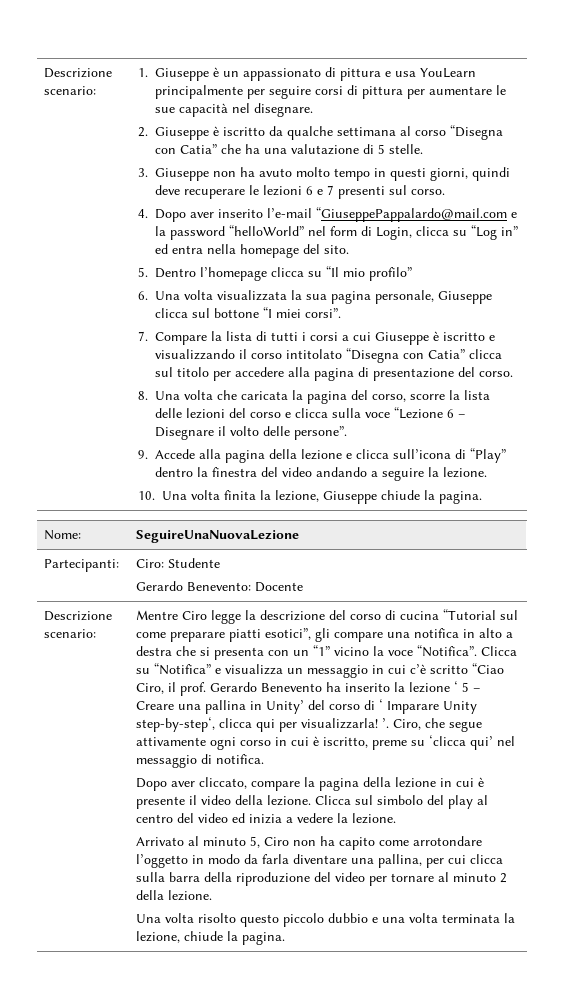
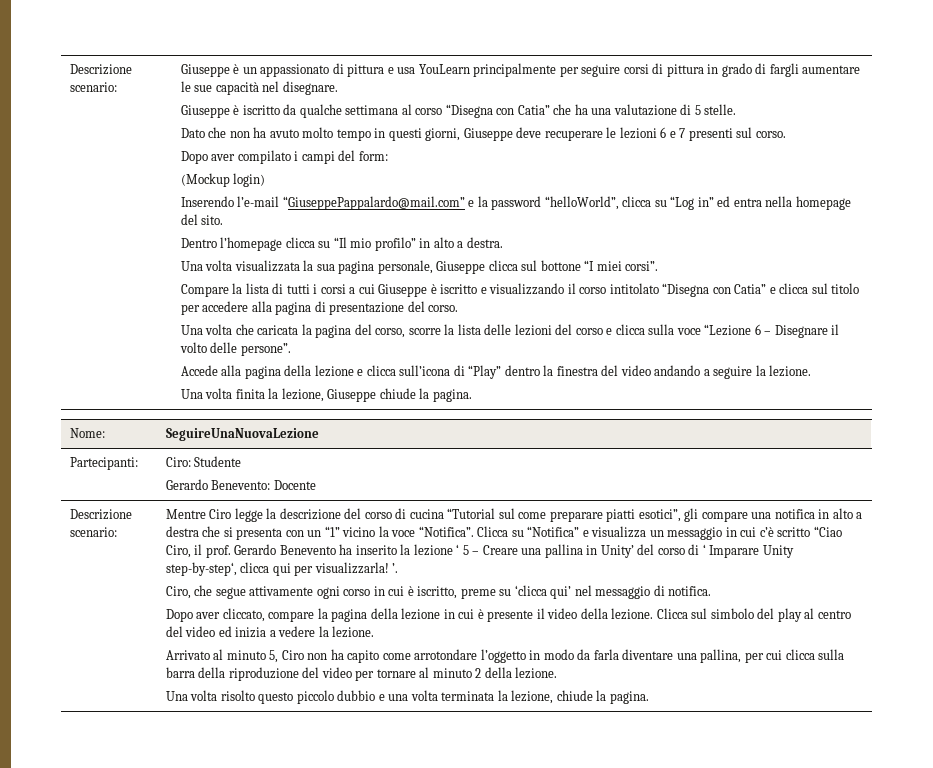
- Descrizione scenario: | 1. Giuseppe è un appassionato di pittura e usa YouLearn principalmente per seguire corsi di pittura per aumentare le sue capacità nel disegnare.
+ Descrizione scenario: | Giuseppe è un appassionato di pittura e usa YouLearn principalmente per seguire corsi di pittura in grado di fargli aumentare le sue capacità nel disegnare.
- 2. Giuseppe è iscritto da qualche settimana al corso “Disegna con Catia” che ha una valutazione di 5 stelle.
+ Giuseppe è iscritto da qualche settimana al corso “Disegna con Catia” che ha una valutazione di 5 stelle.
- 3. Giuseppe non ha avuto molto tempo in questi giorni, quindi deve recuperare le lezioni 6 e 7 presenti sul corso.
+ Dato che non ha avuto molto tempo in questi giorni, Giuseppe deve recuperare le lezioni 6 e 7 presenti sul corso.
- 4. Dopo aver inserito l’e-mail “GiuseppePappalardo@mail.com e la password “helloWorld” nel form di Login, clicca su “Log in” ed entra nella homepage del sito.
+ Dopo aver compilato i campi del form:
+ (Mockup login)
+ Inserendo l’e-mail “GiuseppePappalardo@mail.com” e la password “helloWorld”, clicca su “Log in” ed entra nella homepage del sito.
- 5. Dentro l’homepage clicca su “Il mio profilo”
- 6. Una volta visualizzata la sua pagina personale, Giuseppe clicca sul bottone “I miei corsi”.
+ Dentro l’homepage clicca su “Il mio profilo” in alto a destra.
+ Una volta visualizzata la sua pagina personale, Giuseppe clicca sul bottone “I miei corsi”.
- 7. Compare la lista di tutti i corsi a cui Giuseppe è iscritto e visualizzando il corso intitolato “Disegna con Catia” clicca sul titolo per accedere alla pagina di presentazione del corso.
+ Compare la lista di tutti i corsi a cui Giuseppe è iscritto e visualizzando il corso intitolato “Disegna con Catia” e clicca sul titolo per accedere alla pagina di presentazione del corso.
- 8. Una volta che caricata la pagina del corso, scorre la lista delle lezioni del corso e clicca sulla voce “Lezione 6 – Disegnare il volto delle persone”.
+ Una volta che caricata la pagina del corso, scorre la lista delle lezioni del corso e clicca sulla voce “Lezione 6 – Disegnare il volto delle persone”.
- 9. Accede alla pagina della lezione e clicca sull’icona di “Play” dentro la finestra del video andando a seguire la lezione.
+ Accede alla pagina della lezione e clicca sull’icona di “Play” dentro la finestra del video andando a seguire la lezione.
- 10. Una volta finita la lezione, Giuseppe chiude la pagina.
+ Una volta finita la lezione, Giuseppe chiude la pagina.
- Clicca su “Notifica” e visualizza un messaggio in cui c’è scritto “Ciao Ciro, il prof. Gerardo Benevento ha inserito la lezione ‘ 5 – Creare una pallina in Unity’ del corso di ‘ Imparare Unity step-by-step‘, clicca qui per visualizzarla! ’. Ciro, che segue attivamente ogni corso in cui è iscritto, preme su ‘clicca qui’ nel messaggio di notifica.
+ Clicca su “Notifica” e visualizza un messaggio in cui c’è scritto “Ciao Ciro, il prof. Gerardo Benevento ha inserito la lezione ‘ 5 – Creare una pallina in Unity’ del corso di ‘ Imparare Unity step-by-step‘, clicca qui per visualizzarla! ’.
+ Ciro, che segue attivamente ogni corso in cui è iscritto, preme su ‘clicca qui’ nel messaggio di notifica.

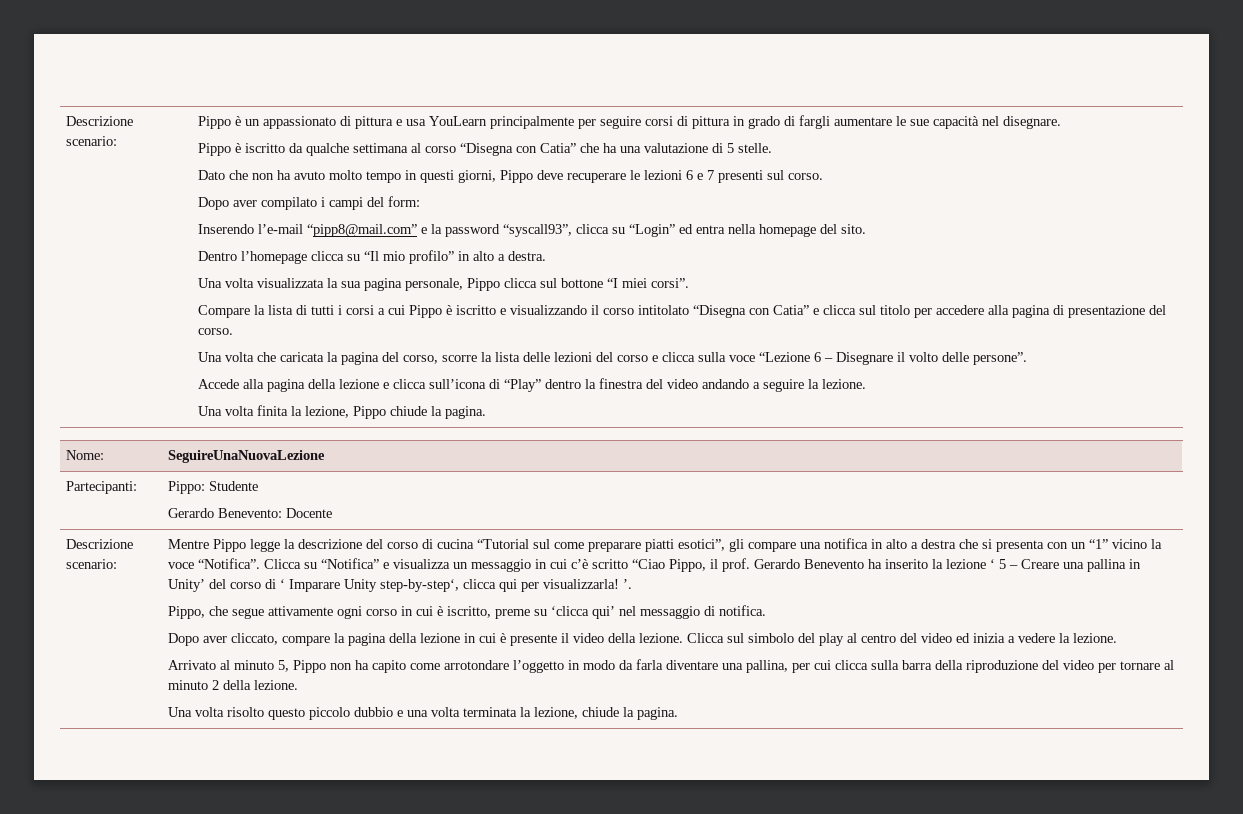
- Descrizione scenario: | Giuseppe è un appassionato di pittura e usa YouLearn principalmente per seguire corsi di pittura in grado di fargli aumentare le sue capacità nel disegnare.
+ Descrizione scenario: | Pippo è un appassionato di pittura e usa YouLearn principalmente per seguire corsi di pittura in grado di fargli aumentare le sue capacità nel disegnare.
- Giuseppe è iscritto da qualche settimana al corso “Disegna con Catia” che ha una valutazione di 5 stelle.
+ Pippo è iscritto da qualche settimana al corso “Disegna con Catia” che ha una valutazione di 5 stelle.
- Dato che non ha avuto molto tempo in questi giorni, Giuseppe deve recuperare le lezioni 6 e 7 presenti sul corso.
+ Dato che non ha avuto molto tempo in questi giorni, Pippo deve recuperare le lezioni 6 e 7 presenti sul corso.
- (Mockup login)
- Inserendo l’e-mail “GiuseppePappalardo@mail.com” e la password “helloWorld”, clicca su “Log in” ed entra nella homepage del sito.
+ Inserendo l’e-mail “pipp8@mail.com” e la password “syscall93”, clicca su “Login” ed entra nella homepage del sito.
- Una volta visualizzata la sua pagina personale, Giuseppe clicca sul bottone “I miei corsi”.
+ Una volta visualizzata la sua pagina personale, Pippo clicca sul bottone “I miei corsi”.
- Compare la lista di tutti i corsi a cui Giuseppe è iscritto e visualizzando il corso intitolato “Disegna con Catia” e clicca sul titolo per accedere alla pagina di presentazione del corso.
+ Compare la lista di tutti i corsi a cui Pippo è iscritto e visualizzando il corso intitolato “Disegna con Catia” e clicca sul titolo per accedere alla pagina di presentazione del corso.
- Una volta finita la lezione, Giuseppe chiude la pagina.
+ Una volta finita la lezione, Pippo chiude la pagina.
- Partecipanti: | Ciro: Studente
+ Partecipanti: | Pippo: Studente
- Mentre Ciro legge la descrizione del corso di cucina “Tutorial sul come preparare piatti esotici”, gli compare una notifica in alto a destra che si presenta con un “1” vicino la voce “Notifica”.
+ Mentre Pippo legge la descrizione del corso di cucina “Tutorial sul come preparare piatti esotici”, gli compare una notifica in alto a destra che si presenta con un “1” vicino la voce “Notifica”.
- Clicca su “Notifica” e visualizza un messaggio in cui c’è scritto “Ciao Ciro, il prof. Gerardo Benevento ha inserito la lezione ‘ 5 – Creare una pallina in Unity’ del corso di ‘ Imparare Unity step-by-step‘, clicca qui per visualizzarla! ’.
+ Clicca su “Notifica” e visualizza un messaggio in cui c’è scritto “Ciao Pippo, il prof. Gerardo Benevento ha inserito la lezione ‘ 5 – Creare una pallina in Unity’ del corso di ‘ Imparare Unity step-by-step‘, clicca qui per visualizzarla! ’.
- Ciro, che segue attivamente ogni corso in cui è iscritto, preme su ‘clicca qui’ nel messaggio di notifica.
+ Pippo, che segue attivamente ogni corso in cui è iscritto, preme su ‘clicca qui’ nel messaggio di notifica.
- Arrivato al minuto 5, Ciro non ha capito come arrotondare l’oggetto in modo da farla diventare una pallina, per cui clicca sulla barra della riproduzione del video per tornare al minuto 2 della lezione.
+ Arrivato al minuto 5, Pippo non ha capito come arrotondare l’oggetto in modo da farla diventare una pallina, per cui clicca sulla barra della riproduzione del video per tornare al minuto 2 della lezione.

